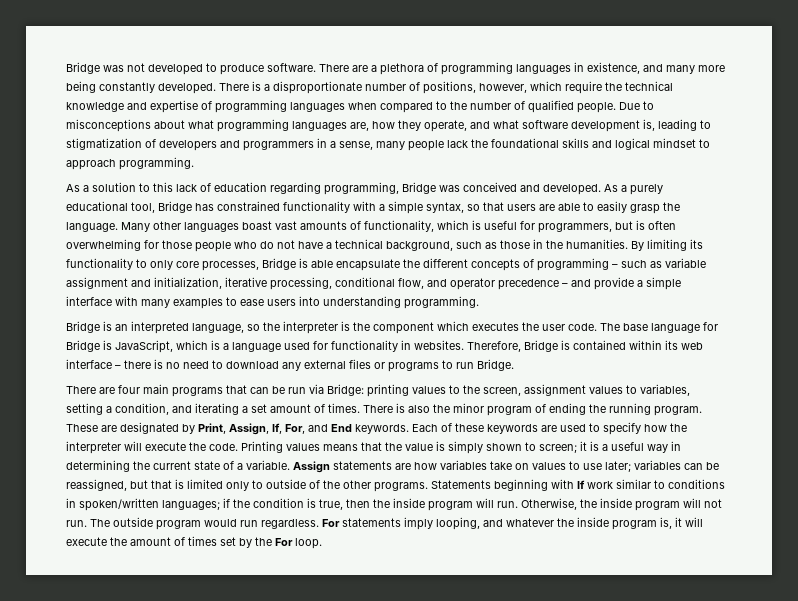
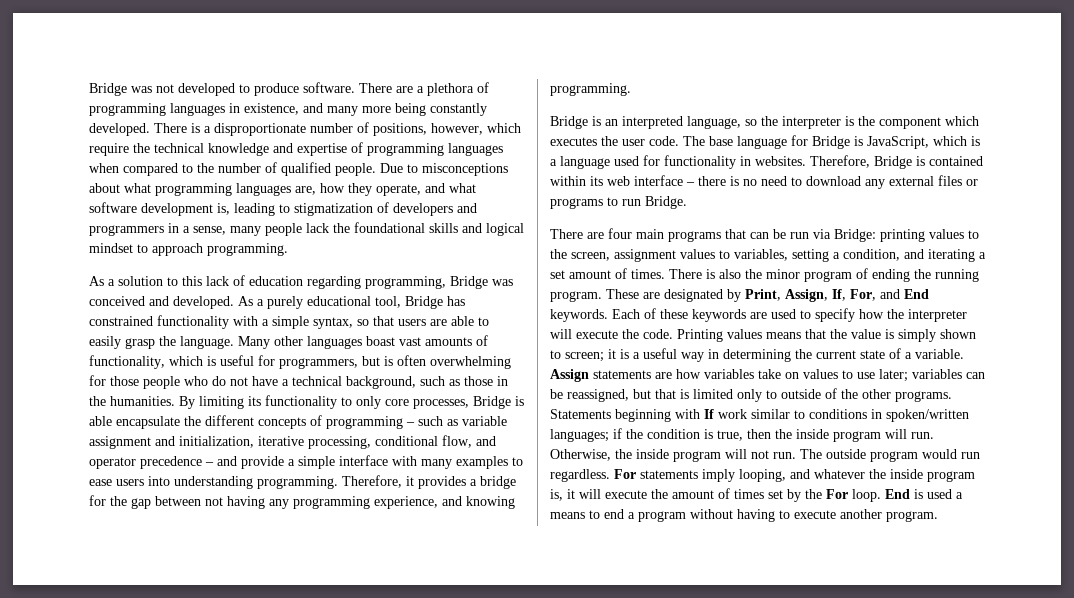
+ Therefore, it provides a bridge for the gap between not having any programming experience, and knowing programming.
+ End is used a means to end a program without having to execute another program.

